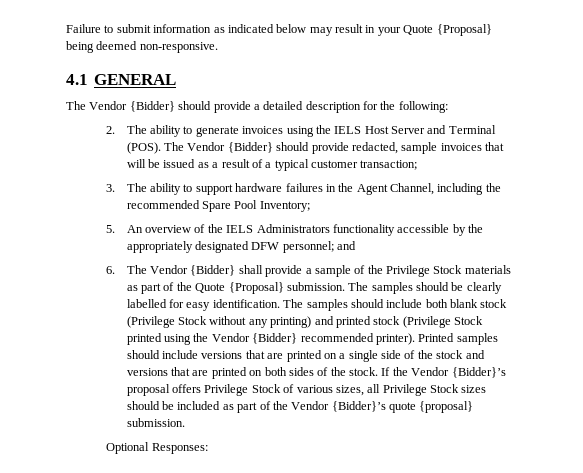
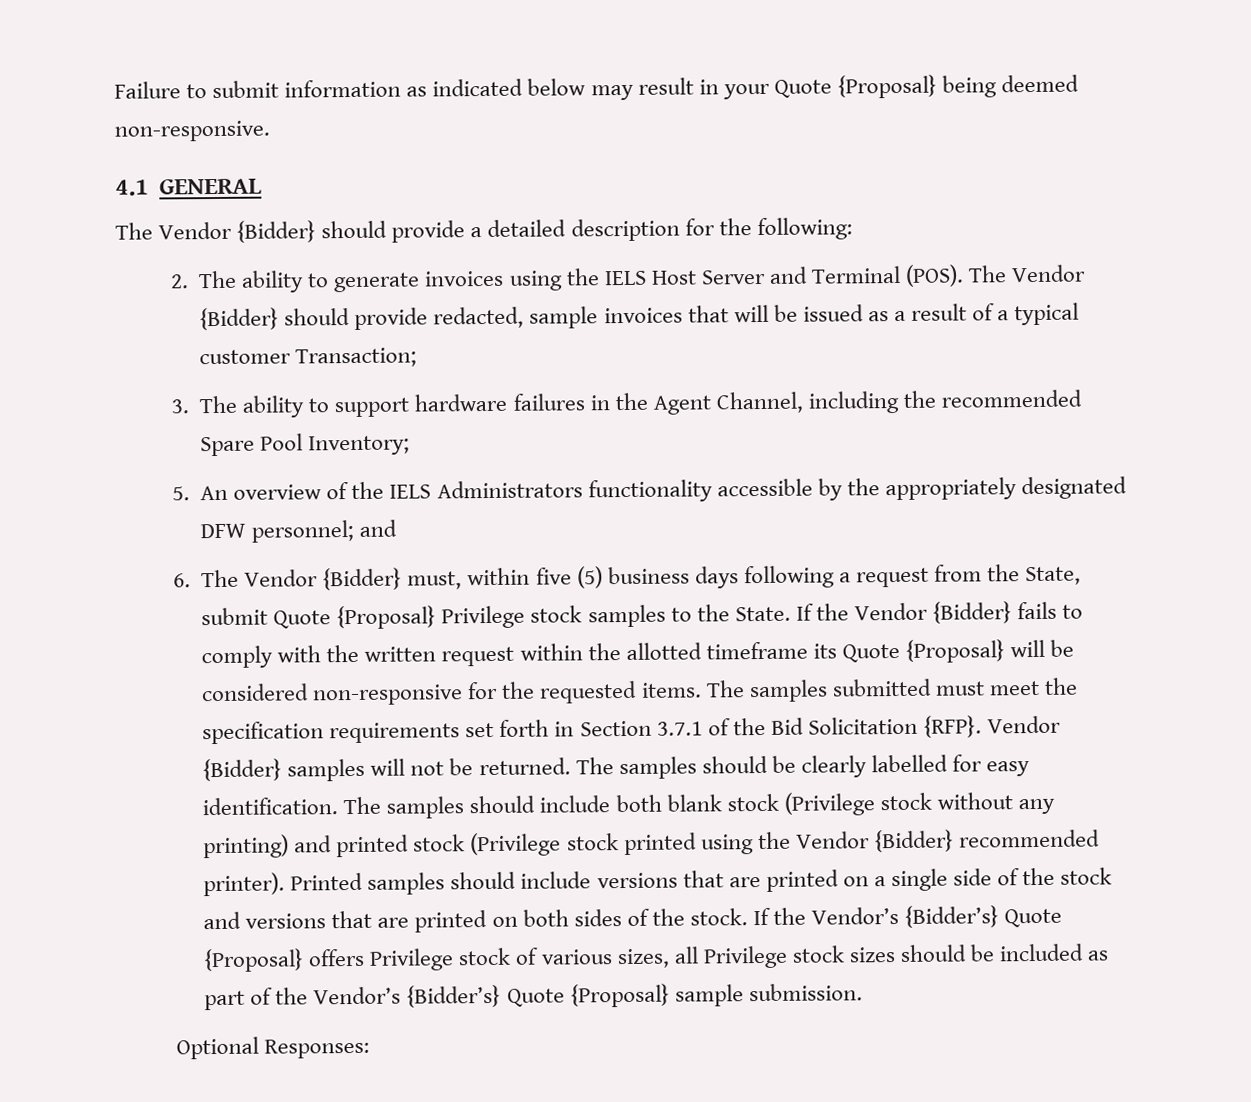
- The Vendor {Bidder} should provide redacted, sample invoices that will be issued as a result of a typical customer transaction;
+ The Vendor {Bidder} should provide redacted, sample invoices that will be issued as a result of a typical customer Transaction;
- 6. The Vendor {Bidder} shall provide a sample of the Privilege Stock materials as part of the Quote {Proposal} submission.
+ 6. The Vendor {Bidder} must, within five (5) business days following a request from the State, submit Quote {Proposal} Privilege stock samples to the State. If the Vendor {Bidder} fails to comply with the written request within the allotted timeframe its Quote {Proposal} will be considered non-responsive for the requested items. The samples submitted must meet the specification requirements set forth in Section 3.7.1 of the Bid Solicitation {RFP}. Vendor {Bidder} samples will not be returned.
- The samples should include both blank stock (Privilege Stock without any printing) and printed stock (Privilege Stock printed using the Vendor {Bidder} recommended printer).
+ The samples should include both blank stock (Privilege stock without any printing) and printed stock (Privilege stock printed using the Vendor {Bidder} recommended printer).
- If the Vendor {Bidder}’s proposal offers Privilege Stock of various sizes, all Privilege Stock sizes should be included as part of the Vendor {Bidder}’s quote {proposal} submission.
+ If the Vendor’s {Bidder’s} Quote {Proposal} offers Privilege stock of various sizes, all Privilege stock sizes should be included as part of the Vendor’s {Bidder’s} Quote {Proposal} sample submission.

